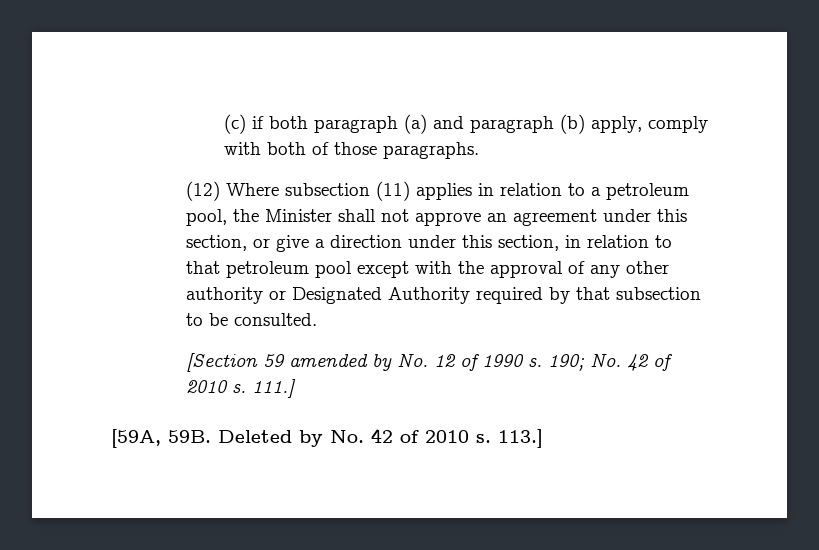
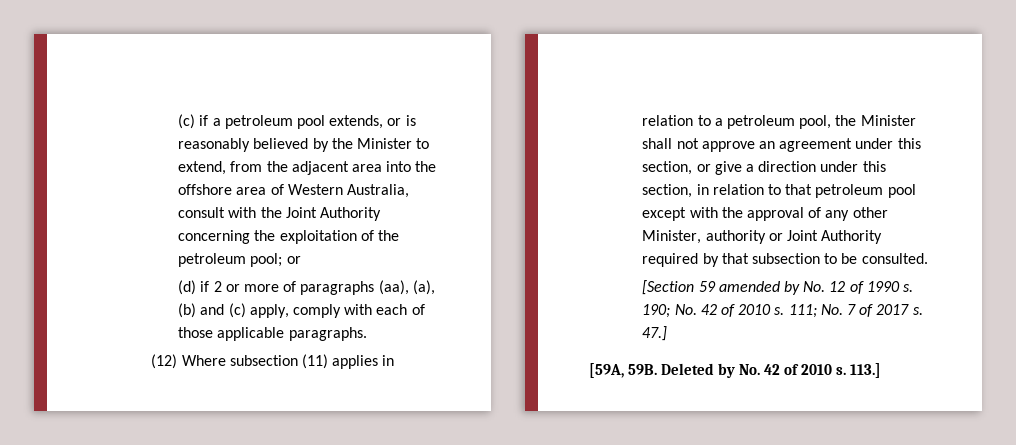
- (c) if both paragraph (a) and paragraph (b) apply, comply with both of those paragraphs.
+ (c) if a petroleum pool extends, or is reasonably believed by the Minister to extend, from the adjacent area into the offshore area of Western Australia, consult with the Joint Authority concerning the exploitation of the petroleum pool; or
+ (d) if 2 or more of paragraphs (aa), (a), (b) and (c) apply, comply with each of those applicable paragraphs.
- (12) Where subsection (11) applies in relation to a petroleum pool, the Minister shall not approve an agreement under this section, or give a direction under this section, in relation to that petroleum pool except with the approval of any other authority or Designated Authority required by that subsection to be consulted.
+ (12) Where subsection (11) applies in relation to a petroleum pool, the Minister shall not approve an agreement under this section, or give a direction under this section, in relation to that petroleum pool except with the approval of any other Minister, authority or Joint Authority required by that subsection to be consulted.
- 111.]
+ 111; No. 7 of 2017 s. 47.]

